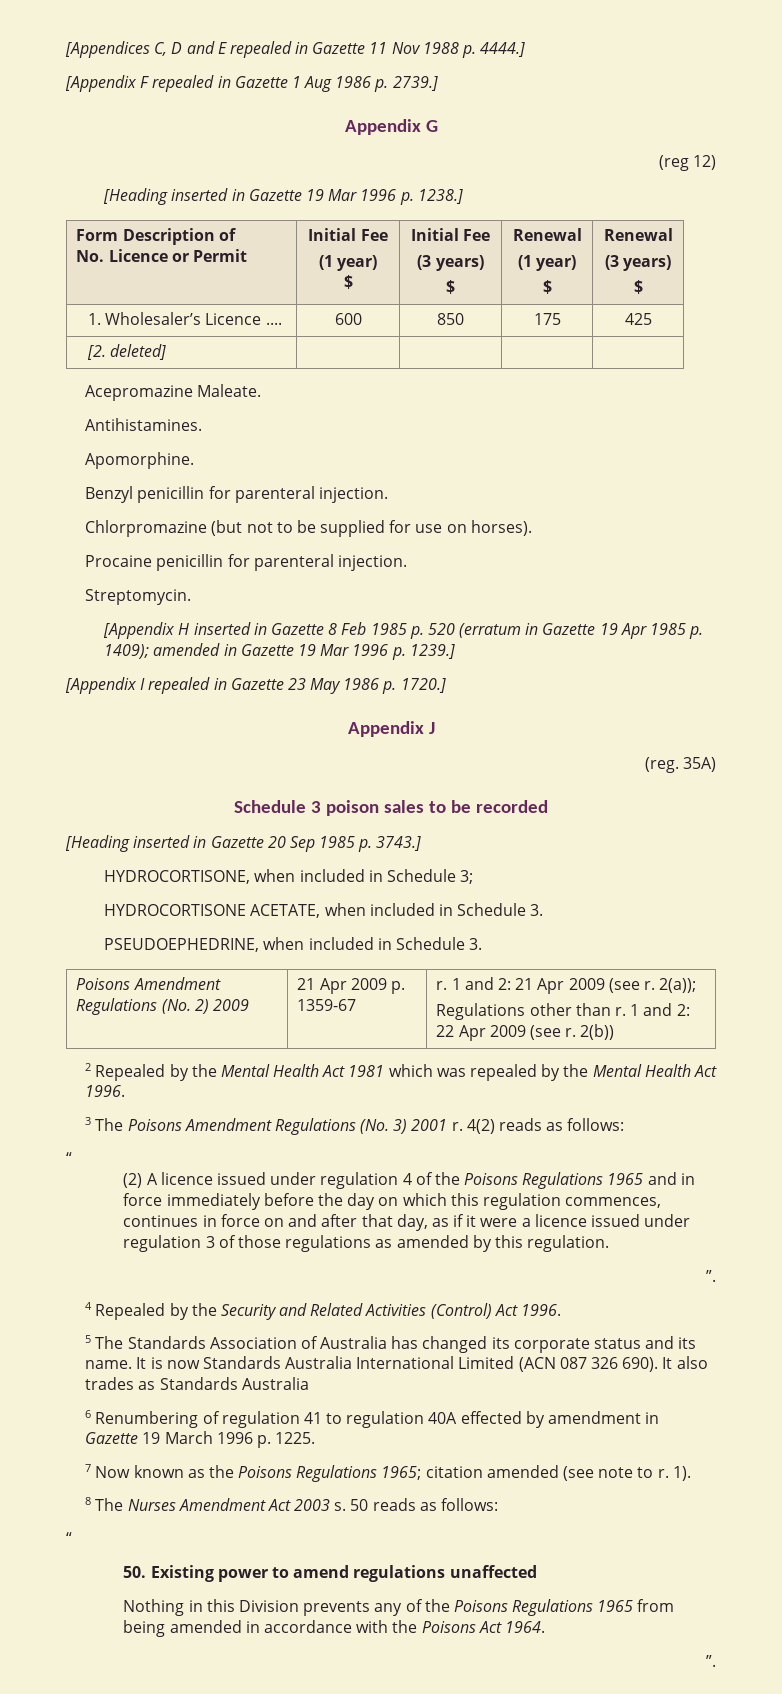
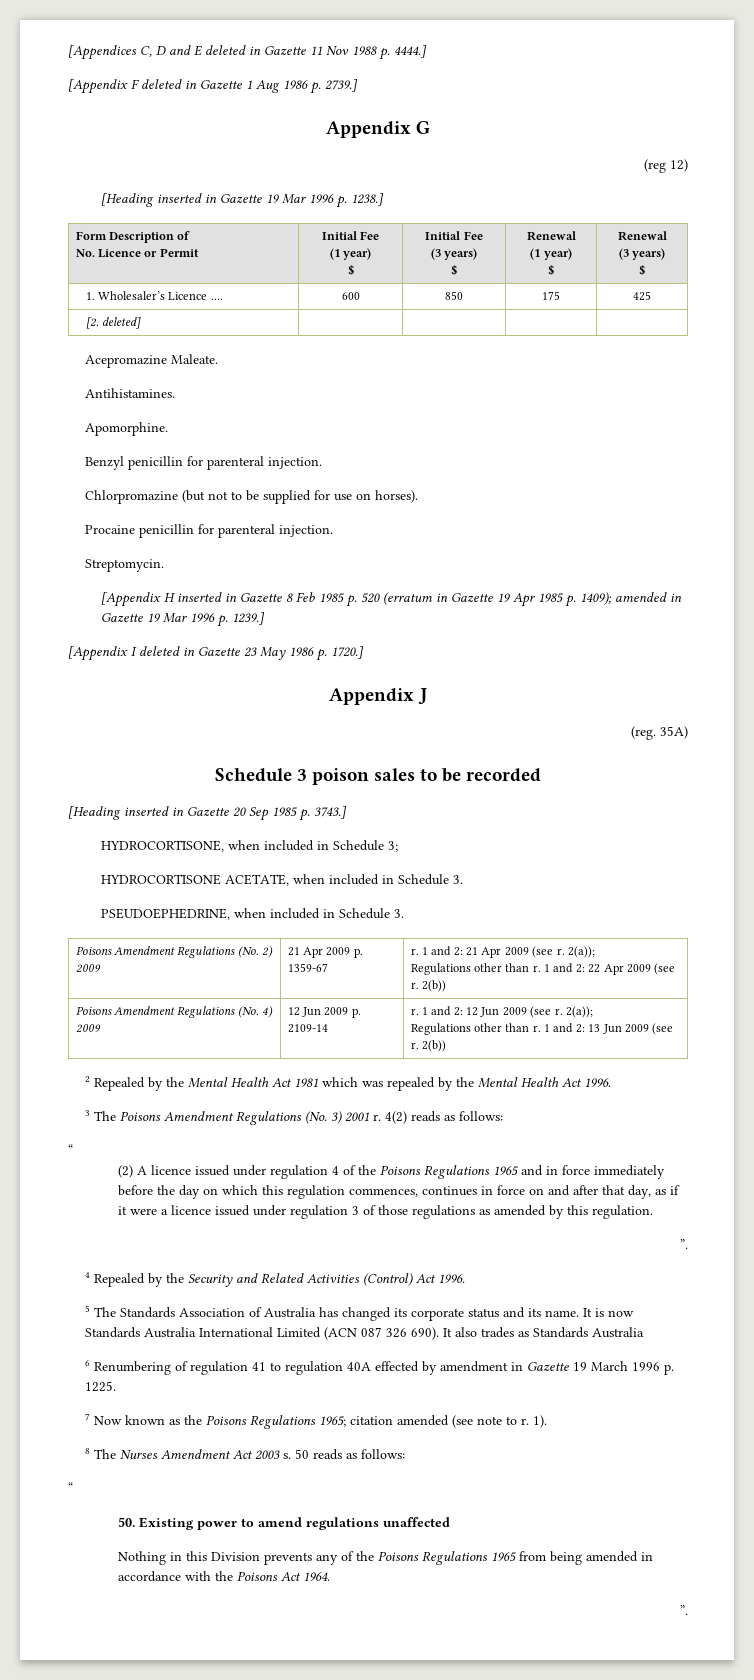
- [Appendices C, D and E repealed in Gazette 11 Nov 1988 p. 4444.]
+ [Appendices C, D and E deleted in Gazette 11 Nov 1988 p. 4444.]
- [Appendix F repealed in Gazette 1 Aug 1986 p. 2739.]
+ [Appendix F deleted in Gazette 1 Aug 1986 p. 2739.]
- [Appendix I repealed in Gazette 23 May 1986 p. 1720.]
+ [Appendix I deleted in Gazette 23 May 1986 p. 1720.]
+ Poisons Amendment Regulations (No. 4) 2009 | 12 Jun 2009 p. 2109-14 | r. 1 and 2: 12 Jun 2009 (see r. 2(a));
+ Regulations other than r. 1 and 2: 13 Jun 2009 (see r. 2(b))

